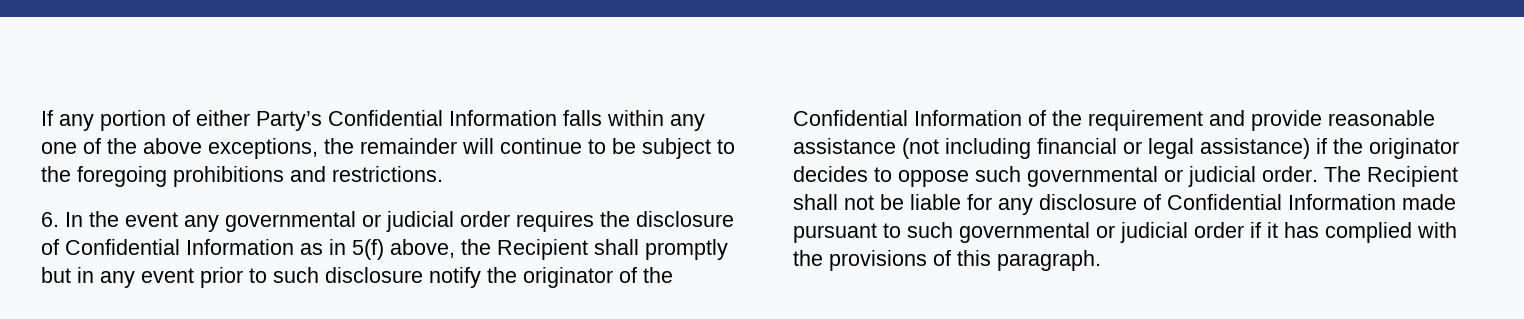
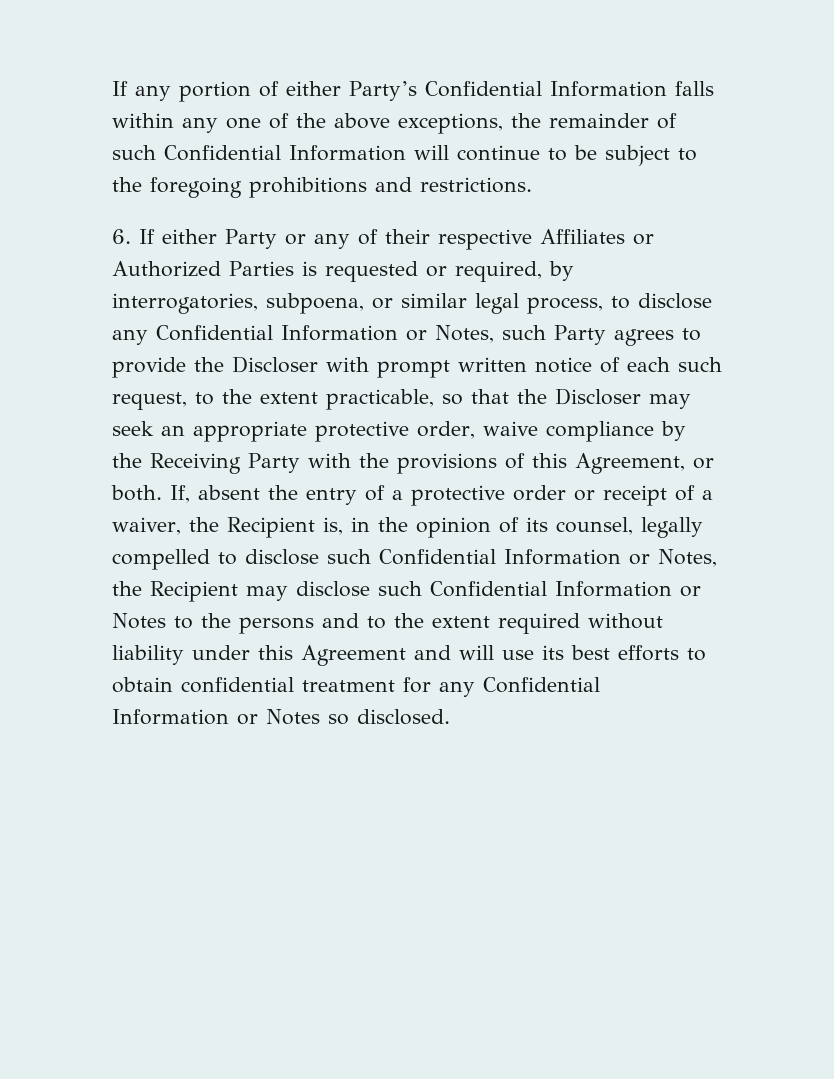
- If any portion of either Party’s Confidential Information falls within any one of the above exceptions, the remainder will continue to be subject to the foregoing prohibitions and restrictions.
+ If any portion of either Party’s Confidential Information falls within any one of the above exceptions, the remainder of such Confidential Information will continue to be subject to the foregoing prohibitions and restrictions.
- 6. In the event any governmental or judicial order requires the disclosure of Confidential Information as in 5(f) above, the Recipient shall promptly but in any event prior to such disclosure notify the originator of the Confidential Information of the requirement and provide reasonable assistance (not including financial or legal assistance) if the originator decides to oppose such governmental or judicial order. The Recipient shall not be liable for any disclosure of Confidential Information made pursuant to such governmental or judicial order if it has complied with the provisions of this paragraph.
+ 6. If either Party or any of their respective Affiliates or Authorized Parties is requested or required, by interrogatories, subpoena, or similar legal process, to disclose any Confidential Information or Notes, such Party agrees to provide the Discloser with prompt written notice of each such request, to the extent practicable, so that the Discloser may seek an appropriate protective order, waive compliance by the Receiving Party with the provisions of this Agreement, or both. If, absent the entry of a protective order or receipt of a waiver, the Recipient is, in the opinion of its counsel, legally compelled to disclose such Confidential Information or Notes, the Recipient may disclose such Confidential Information or Notes to the persons and to the extent required without liability under this Agreement and will use its best efforts to obtain confidential treatment for any Confidential Information or Notes so disclosed.

